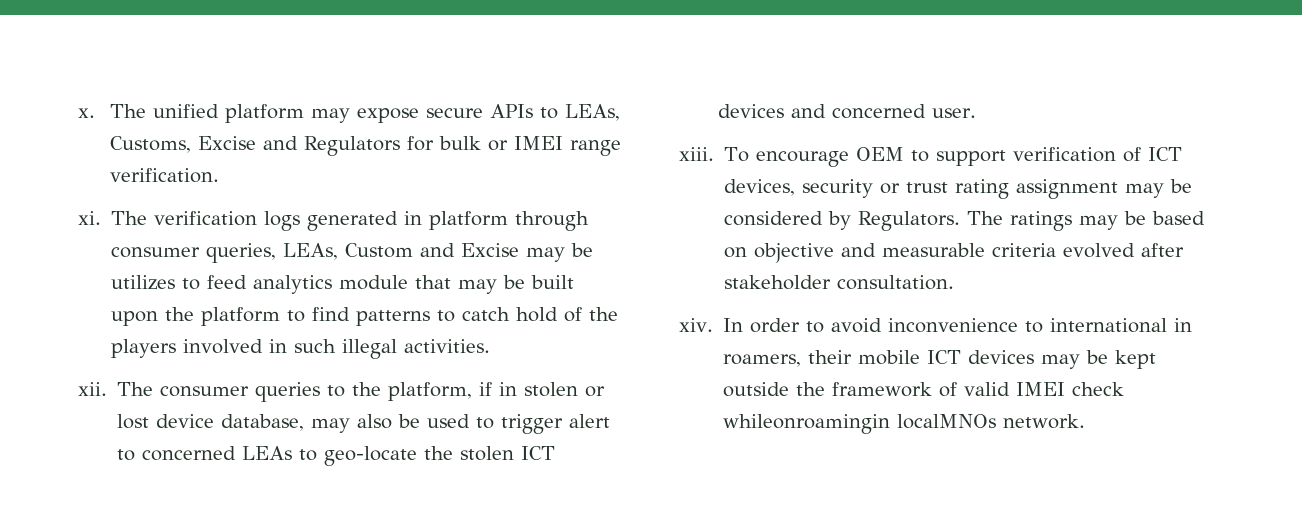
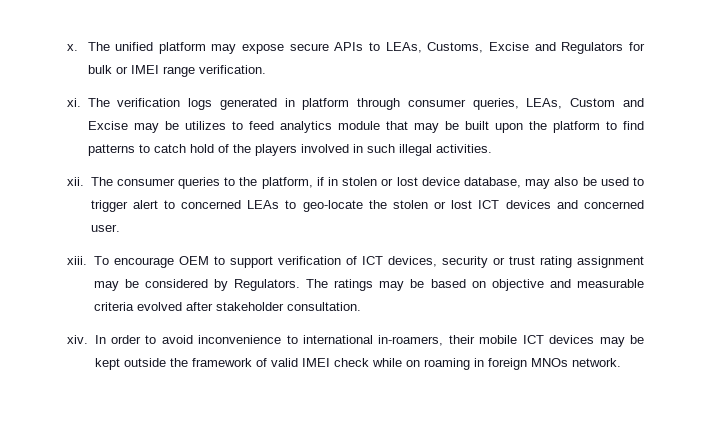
- The consumer queries to the platform, if in stolen or lost device database, may also be used to trigger alert to concerned LEAs to geo-locate the stolen ICT devices and concerned user.
+ The consumer queries to the platform, if in stolen or lost device database, may also be used to trigger alert to concerned LEAs to geo-locate the stolen or lost ICT devices and concerned user.
- In order to avoid inconvenience to international in roamers, their mobile ICT devices may be kept outside the framework of valid IMEI check whileonroamingin localMNOs network.
+ In order to avoid inconvenience to international in-roamers, their mobile ICT devices may be kept outside the framework of valid IMEI check while on roaming in foreign MNOs network.

